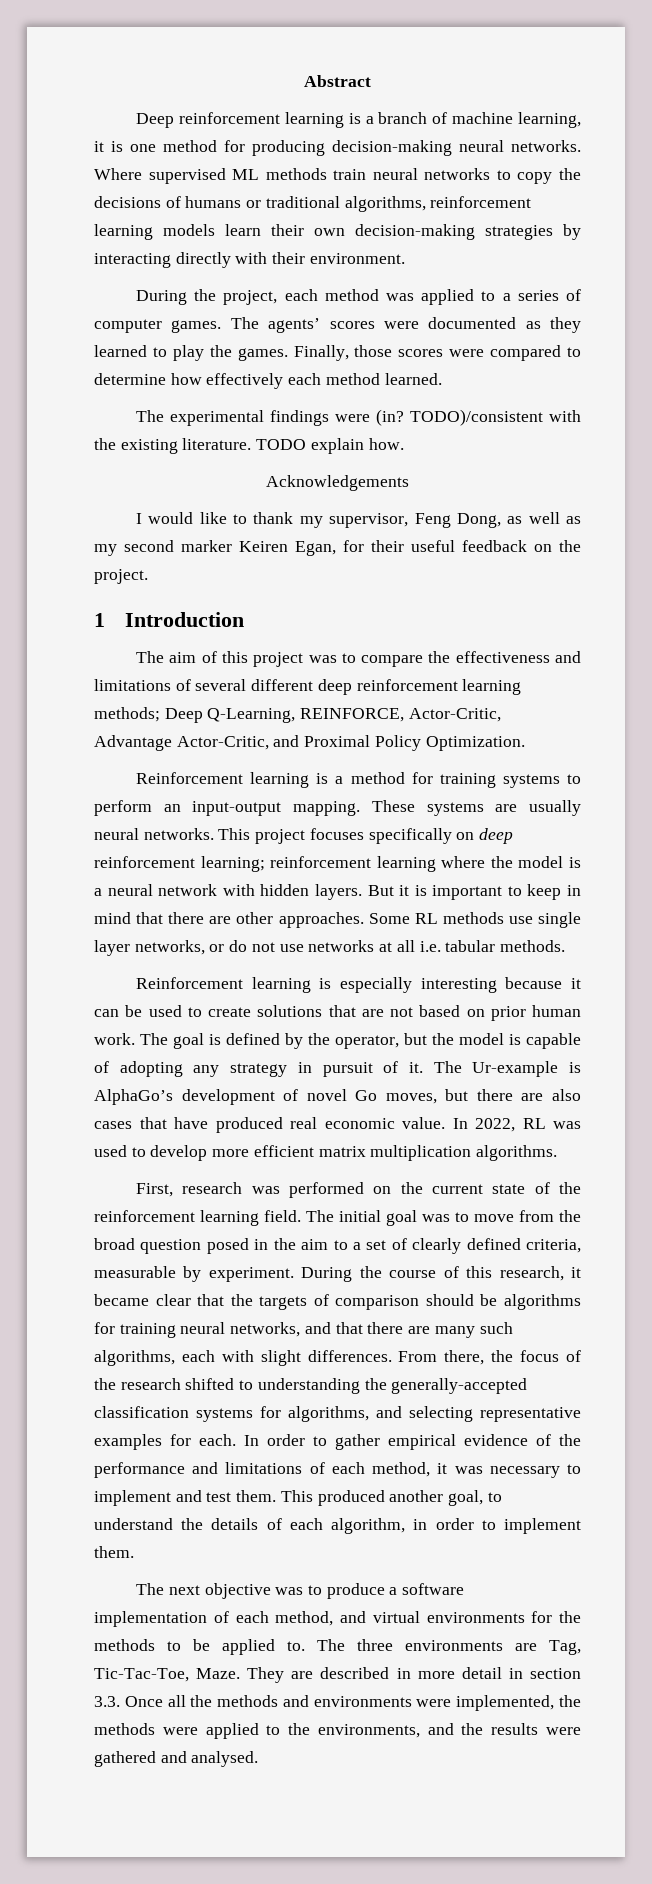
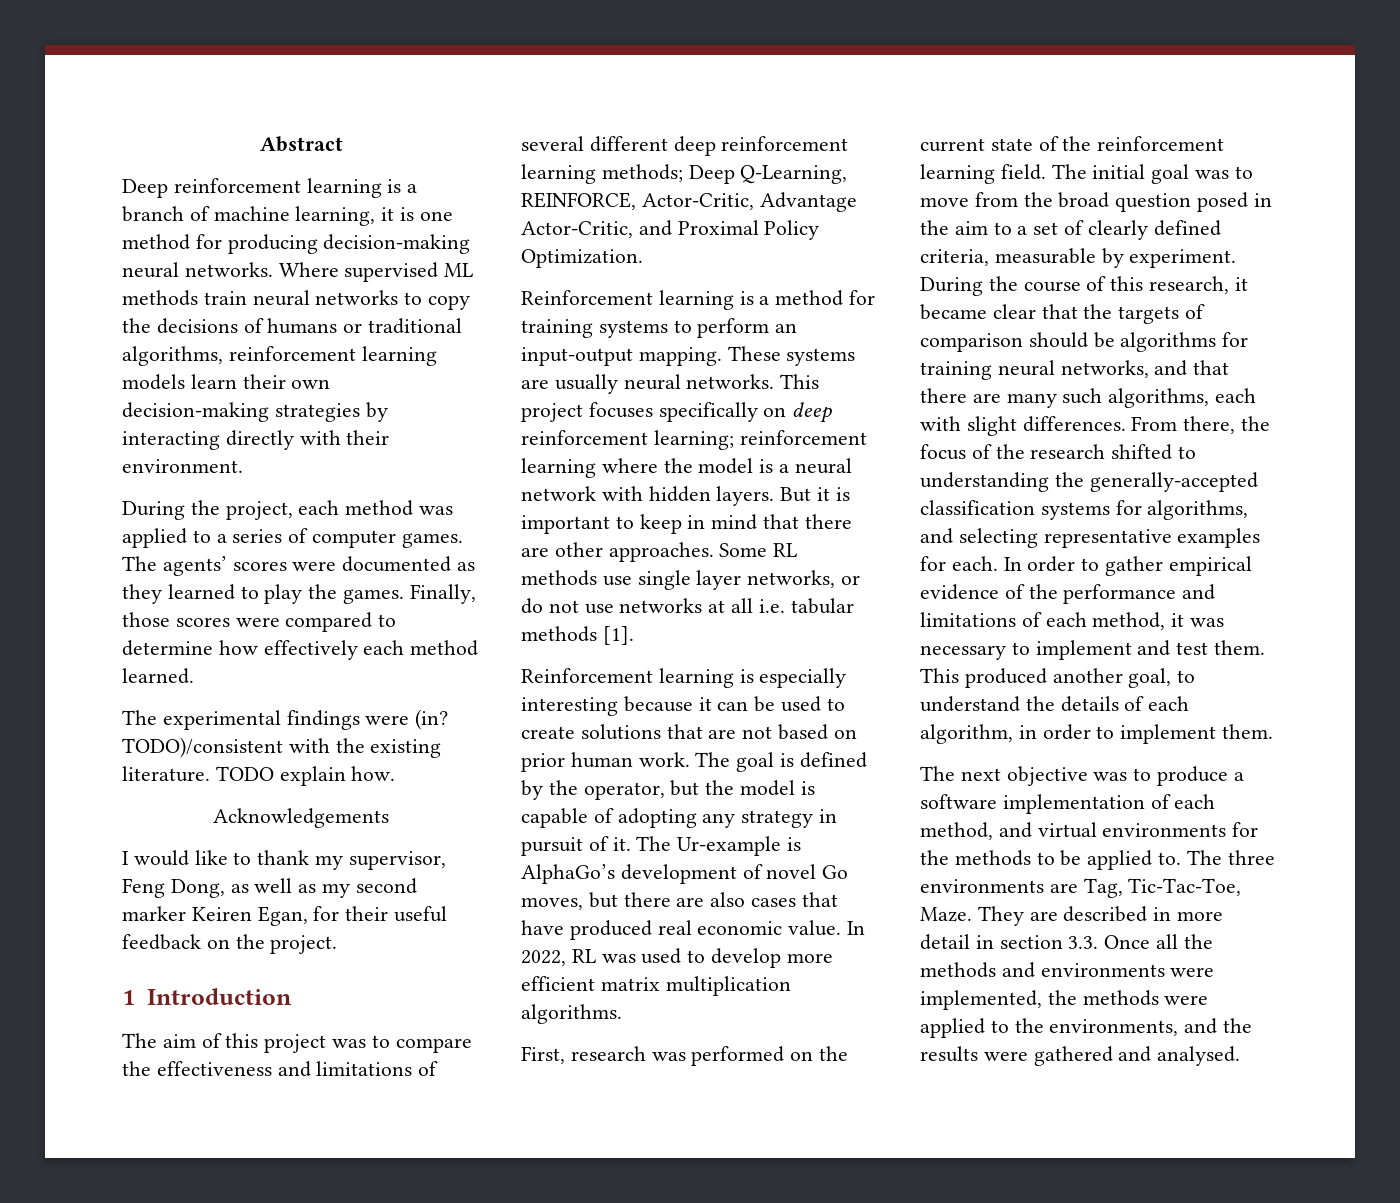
- Some RL methods use single layer networks, or do not use networks at all i.e. tabular methods.
+ Some RL methods use single layer networks, or do not use networks at all i.e. tabular methods [1].

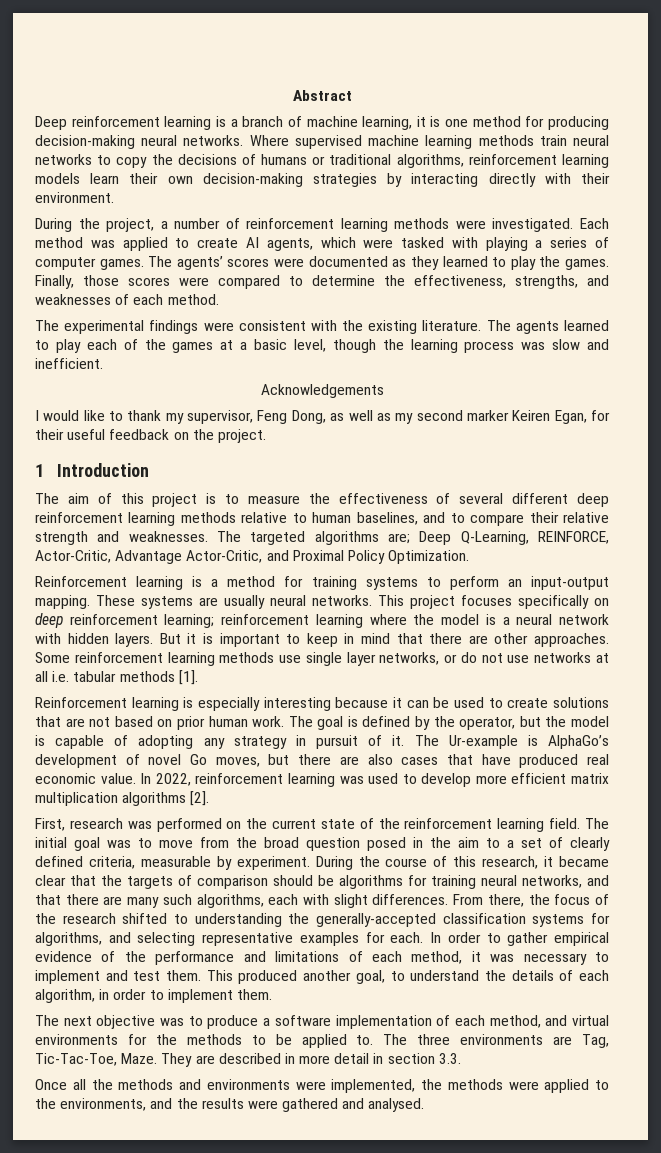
- Where supervised ML methods train neural networks to copy the decisions of humans or traditional algorithms, reinforcement learning models learn their own decision-making strategies by interacting directly with their environment.
+ Where supervised machine learning methods train neural networks to copy the decisions of humans or traditional algorithms, reinforcement learning models learn their own decision-making strategies by interacting directly with their environment.
- During the project, each method was applied to a series of computer games.
+ During the project, a number of reinforcement learning methods were investigated. Each method was applied to create AI agents, which were tasked with playing a series of computer games.
- Finally, those scores were compared to determine how effectively each method learned.
+ Finally, those scores were compared to determine the effectiveness, strengths, and weaknesses of each method.
- The experimental findings were (in? TODO)/consistent with the existing literature.
+ The experimental findings were consistent with the existing literature.
- TODO explain how.
+ The agents learned to play each of the games at a basic level, though the learning process was slow and inefficient.
- The aim of this project was to compare the effectiveness and limitations of several different deep reinforcement learning methods; Deep Q-Learning, REINFORCE, Actor-Critic, Advantage Actor-Critic, and Proximal Policy Optimization.
+ The aim of this project is to measure the effectiveness of several different deep reinforcement learning methods relative to human baselines, and to compare their relative strength and weaknesses. The targeted algorithms are; Deep Q-Learning, REINFORCE, Actor-Critic, Advantage Actor-Critic, and Proximal Policy Optimization.
- Some RL methods use single layer networks, or do not use networks at all i.e. tabular methods [1].
+ Some reinforcement learning methods use single layer networks, or do not use networks at all i.e. tabular methods [1].
- In 2022, RL was used to develop more efficient matrix multiplication algorithms.
+ In 2022, reinforcement learning was used to develop more efficient matrix multiplication algorithms [2].
- They are described in more detail in section 3.3. Once all the methods and environments were implemented, the methods were applied to the environments, and the results were gathered and analysed.
+ They are described in more detail in section 3.3.
+ Once all the methods and environments were implemented, the methods were applied to the environments, and the results were gathered and analysed.

